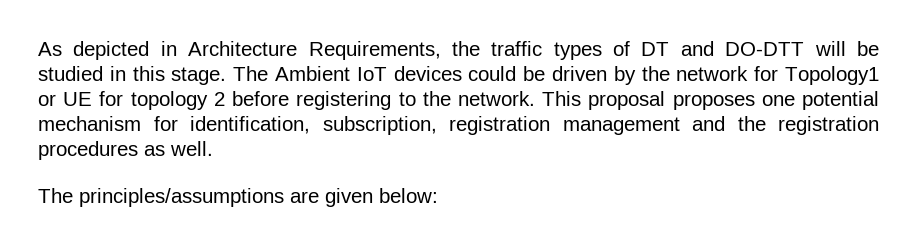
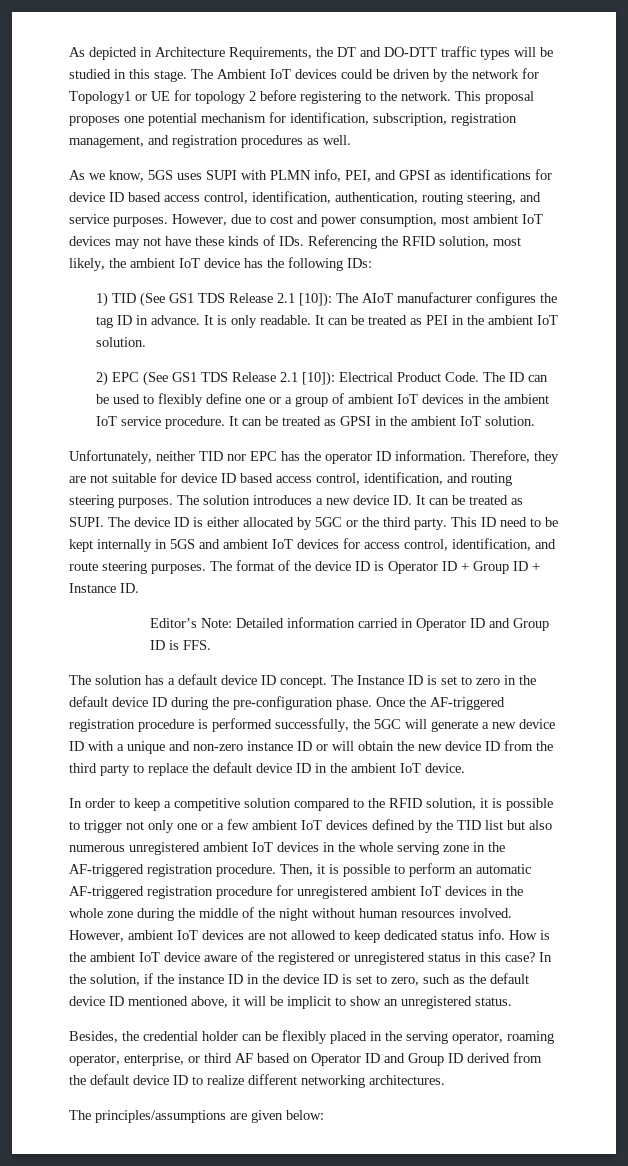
- As depicted in Architecture Requirements, the traffic types of DT and DO-DTT will be studied in this stage.
+ As depicted in Architecture Requirements, the DT and DO-DTT traffic types will be studied in this stage.
- This proposal proposes one potential mechanism for identification, subscription, registration management and the registration procedures as well.
+ This proposal proposes one potential mechanism for identification, subscription, registration management, and registration procedures as well.
+ As we know, 5GS uses SUPI with PLMN info, PEI, and GPSI as identifications for device ID based access control, identification, authentication, routing steering, and service purposes. However, due to cost and power consumption, most ambient IoT devices may not have these kinds of IDs. Referencing the RFID solution, most likely, the ambient IoT device has the following IDs:
+ 1) TID (See GS1 TDS Release 2.1 [10]): The AIoT manufacturer configures the tag ID in advance. It is only readable. It can be treated as PEI in the ambient IoT solution.
+ 2) EPC (See GS1 TDS Release 2.1 [10]): Electrical Product Code. The ID can be used to flexibly define one or a group of ambient IoT devices in the ambient IoT service procedure. It can be treated as GPSI in the ambient IoT solution.
+ Unfortunately, neither TID nor EPC has the operator ID information. Therefore, they are not suitable for device ID based access control, identification, and routing steering purposes. The solution introduces a new device ID. It can be treated as SUPI. The device ID is either allocated by 5GC or the third party. This ID need to be kept internally in 5GS and ambient IoT devices for access control, identification, and route steering purposes. The format of the device ID is Operator ID + Group ID + Instance ID.
+ Editor’s Note: Detailed information carried in Operator ID and Group ID is FFS.
+ The solution has a default device ID concept. The Instance ID is set to zero in the default device ID during the pre-configuration phase. Once the AF-triggered registration procedure is performed successfully, the 5GC will generate a new device ID with a unique and non-zero instance ID or will obtain the new device ID from the third party to replace the default device ID in the ambient IoT device.
+ In order to keep a competitive solution compared to the RFID solution, it is possible to trigger not only one or a few ambient IoT devices defined by the TID list but also numerous unregistered ambient IoT devices in the whole serving zone in the AF-triggered registration procedure. Then, it is possible to perform an automatic AF-triggered registration procedure for unregistered ambient IoT devices in the whole zone during the middle of the night without human resources involved. However, ambient IoT devices are not allowed to keep dedicated status info. How is the ambient IoT device aware of the registered or unregistered status in this case? In the solution, if the instance ID in the device ID is set to zero, such as the default device ID mentioned above, it will be implicit to show an unregistered status.
+ Besides, the credential holder can be flexibly placed in the serving operator, roaming operator, enterprise, or third AF based on Operator ID and Group ID derived from the default device ID to realize different networking architectures.

